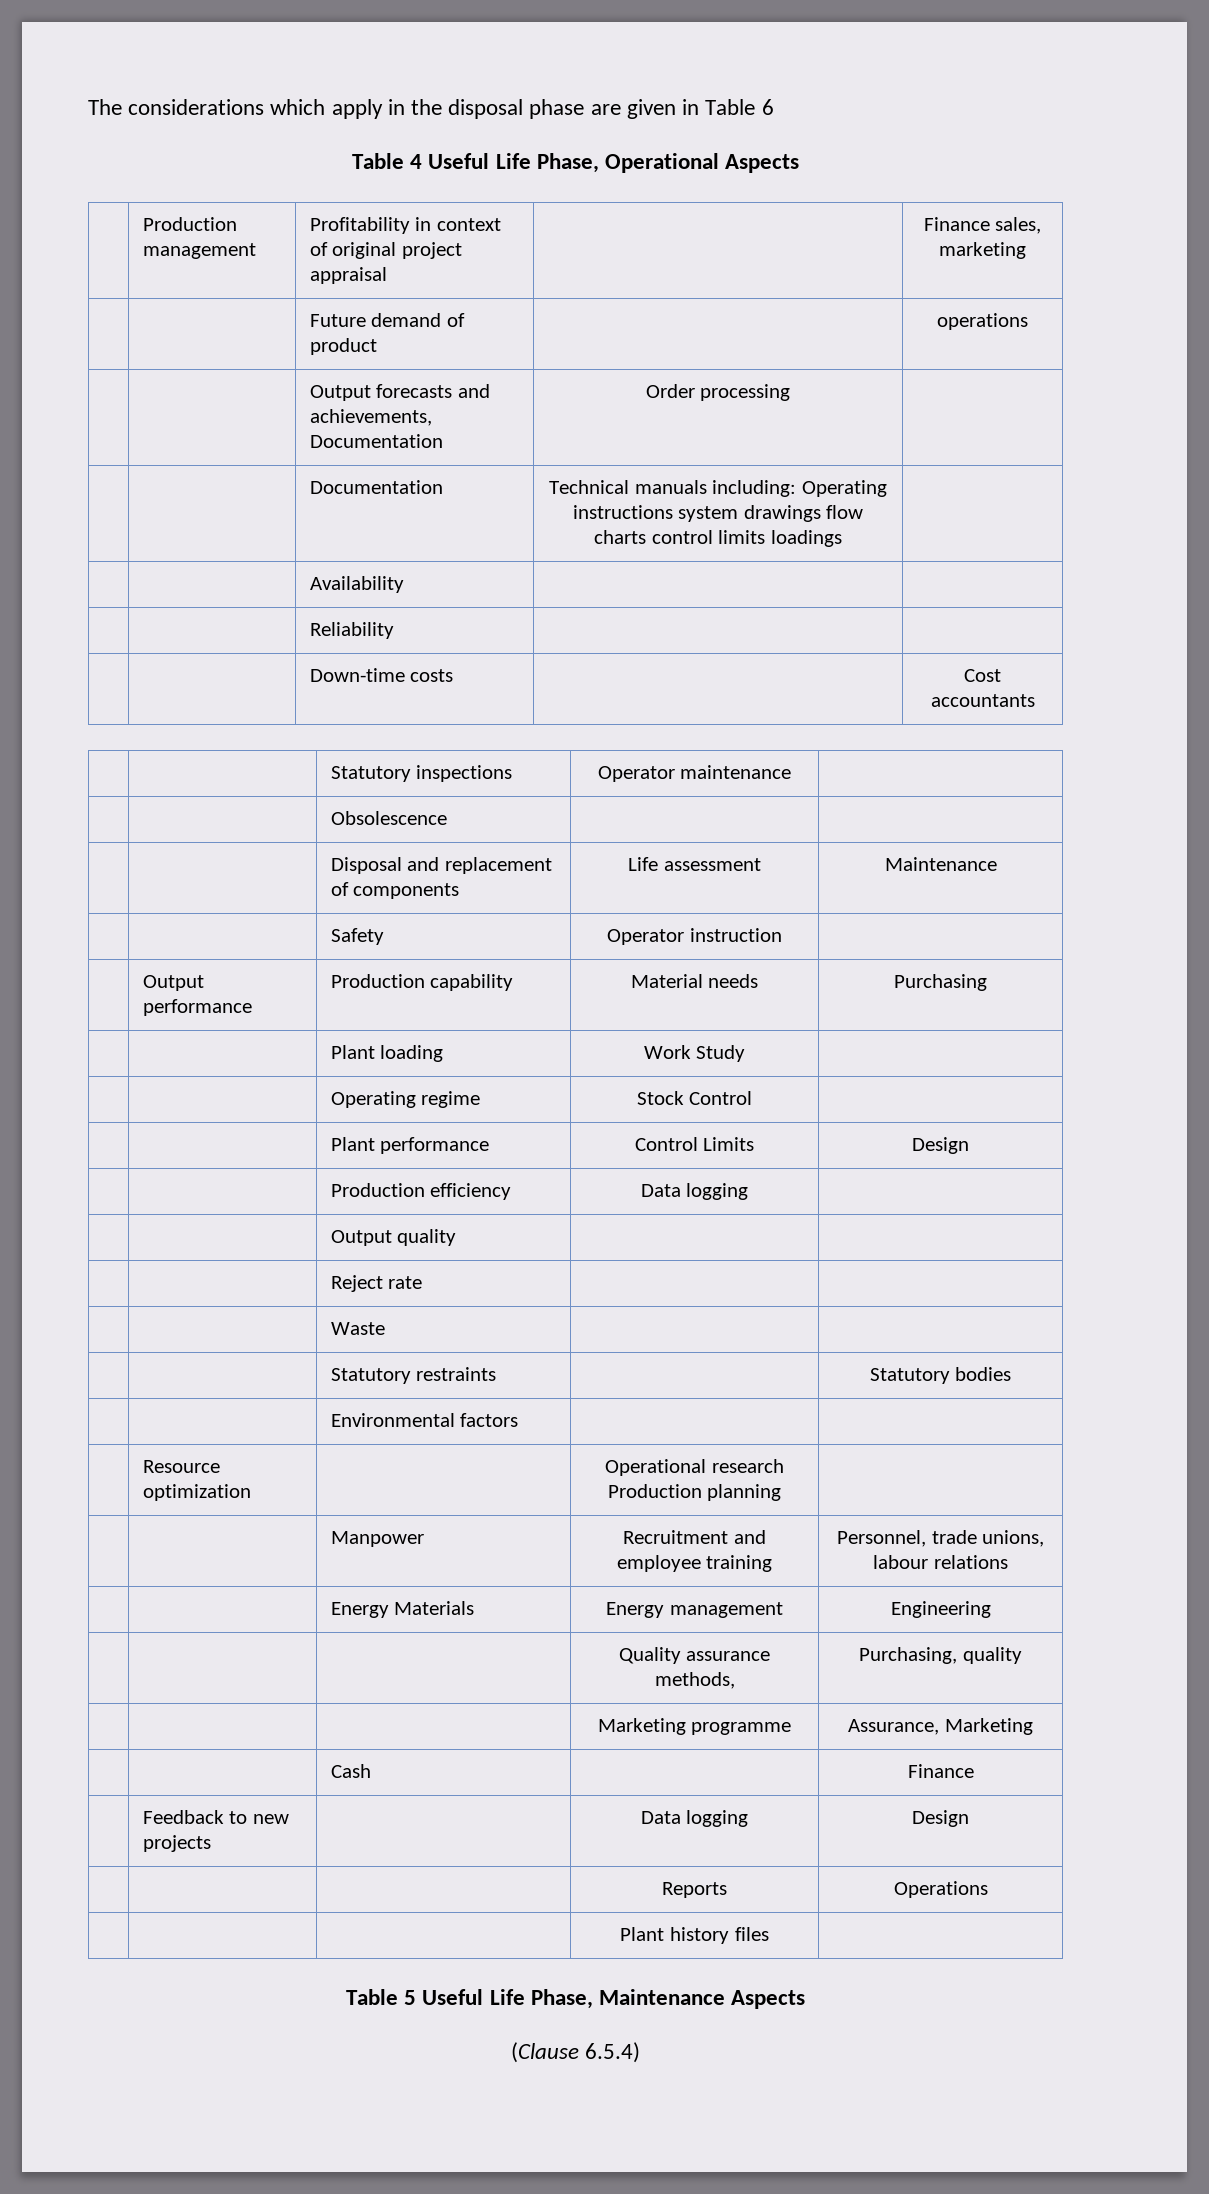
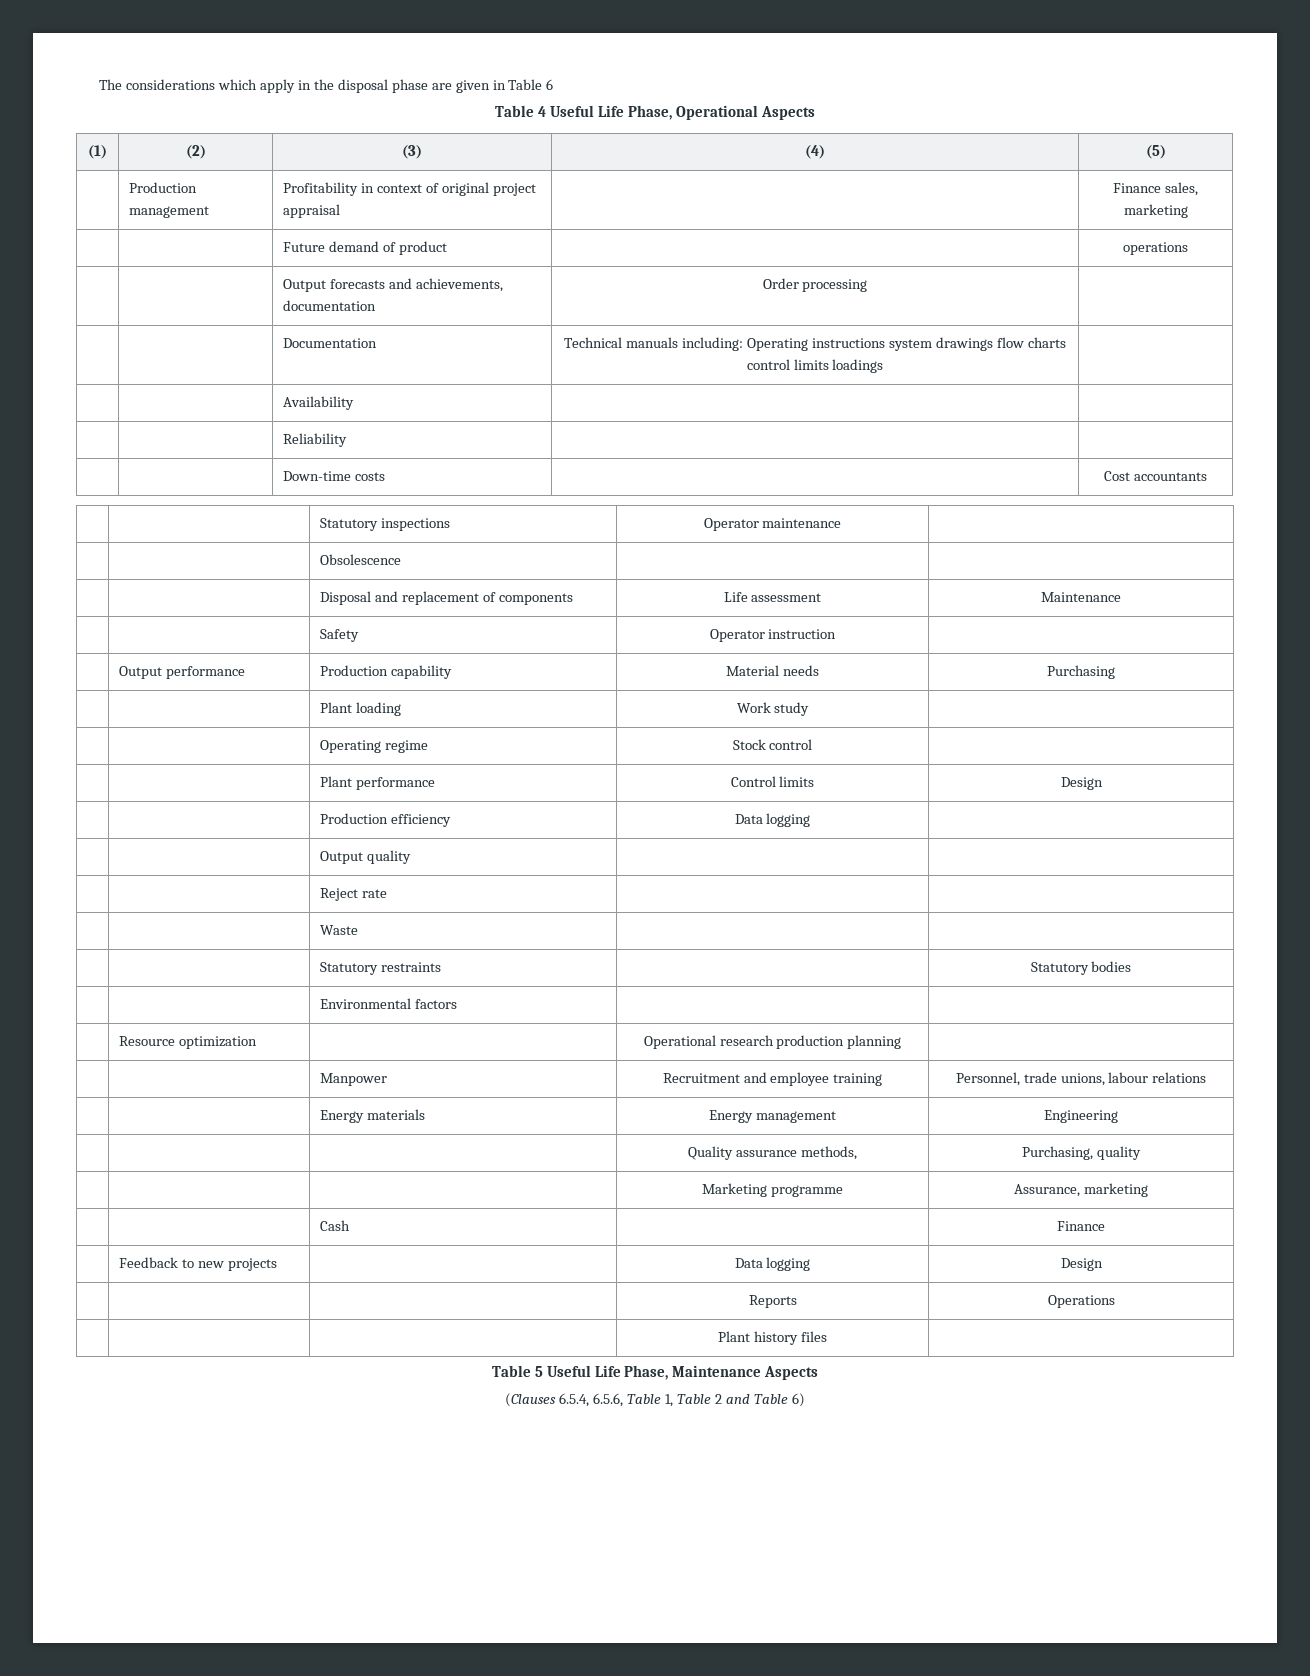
+ (1) | (2) | (3) | (4) | (5)
- | | Output forecasts and achievements, Documentation | Order processing |
+ | | Output forecasts and achievements, documentation | Order processing |
- | | Plant loading | Work Study |
+ | | Plant loading | Work study |
- | | Operating regime | Stock Control |
+ | | Operating regime | Stock control |
- | | Plant performance | Control Limits | Design
+ | | Plant performance | Control limits | Design
- | Resource optimization | | Operational research Production planning |
+ | Resource optimization | | Operational research production planning |
- | | Energy Materials | Energy management | Engineering
+ | | Energy materials | Energy management | Engineering
- | | | Marketing programme | Assurance, Marketing
+ | | | Marketing programme | Assurance, marketing
- (Clause 6.5.4)
+ (Clauses 6.5.4, 6.5.6, Table 1, Table 2 and Table 6)

